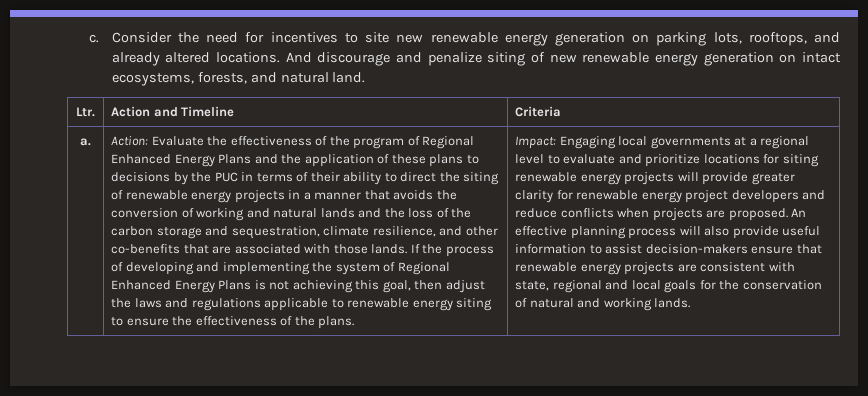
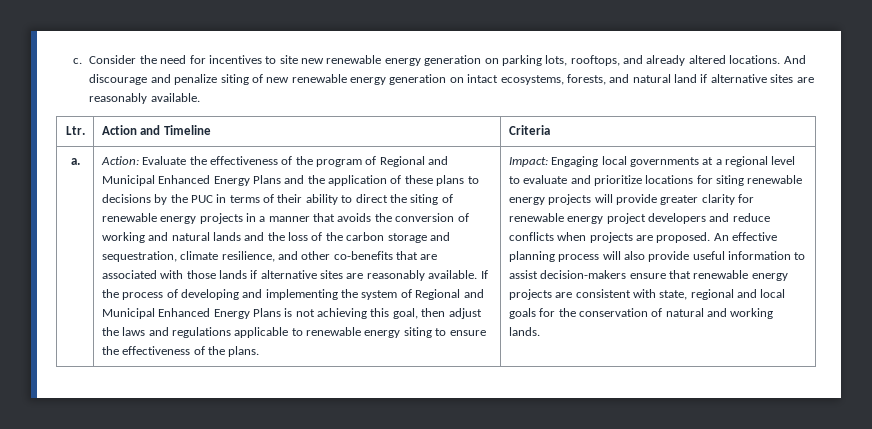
- And discourage and penalize siting of new renewable energy generation on intact ecosystems, forests, and natural land.
+ And discourage and penalize siting of new renewable energy generation on intact ecosystems, forests, and natural land if alternative sites are reasonably available.
- Evaluate the effectiveness of the program of Regional Enhanced Energy Plans and the application of these plans to decisions by the PUC in terms of their ability to direct the siting of renewable energy projects in a manner that avoids the conversion of working and natural lands and the loss of the carbon storage and sequestration, climate resilience, and other co-benefits that are associated with those lands.
+ Evaluate the effectiveness of the program of Regional and Municipal Enhanced Energy Plans and the application of these plans to decisions by the PUC in terms of their ability to direct the siting of renewable energy projects in a manner that avoids the conversion of working and natural lands and the loss of the carbon storage and sequestration, climate resilience, and other co-benefits that are associated with those lands if alternative sites are reasonably available.
- If the process of developing and implementing the system of Regional Enhanced Energy Plans is not achieving this goal, then adjust the laws and regulations applicable to renewable energy siting to ensure the effectiveness of the plans.
+ If the process of developing and implementing the system of Regional and Municipal Enhanced Energy Plans is not achieving this goal, then adjust the laws and regulations applicable to renewable energy siting to ensure the effectiveness of the plans.

